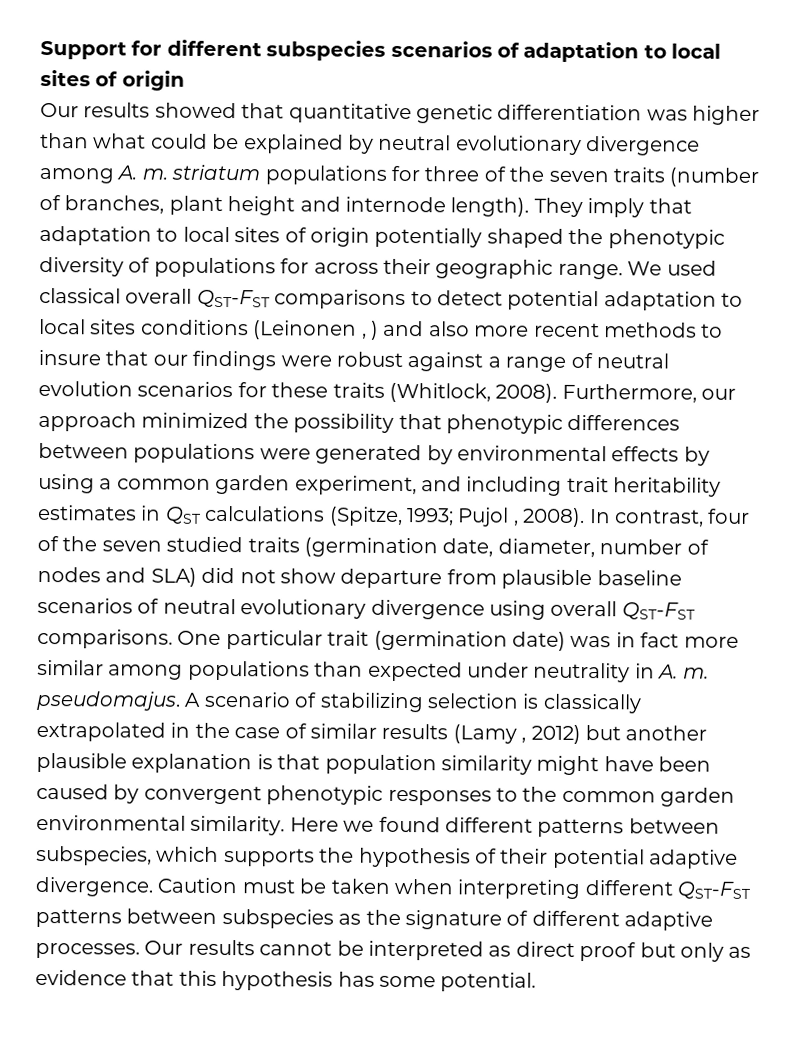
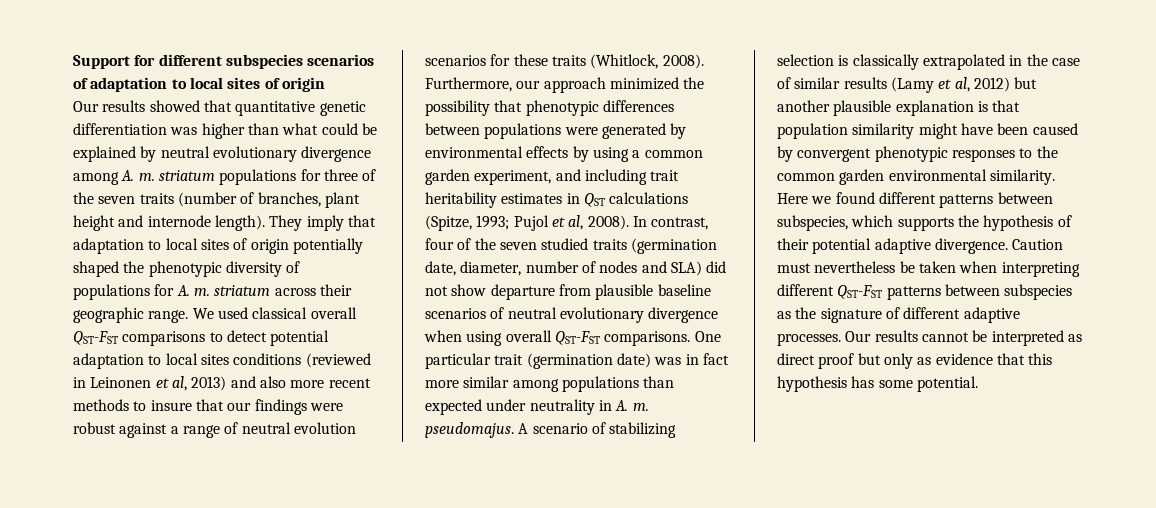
- They imply that adaptation to local sites of origin potentially shaped the phenotypic diversity of populations for across their geographic range.
+ They imply that adaptation to local sites of origin potentially shaped the phenotypic diversity of populations for A. m. striatum across their geographic range.
- We used classical overall QST-FST comparisons to detect potential adaptation to local sites conditions (Leinonen , ) and also more recent methods to insure that our findings were robust against a range of neutral evolution scenarios for these traits (Whitlock, 2008).
+ We used classical overall QST-FST comparisons to detect potential adaptation to local sites conditions (reviewed in Leinonen et al, 2013) and also more recent methods to insure that our findings were robust against a range of neutral evolution scenarios for these traits (Whitlock, 2008).
- Furthermore, our approach minimized the possibility that phenotypic differences between populations were generated by environmental effects by using a common garden experiment, and including trait heritability estimates in QST calculations (Spitze, 1993; Pujol , 2008).
+ Furthermore, our approach minimized the possibility that phenotypic differences between populations were generated by environmental effects by using a common garden experiment, and including trait heritability estimates in QST calculations (Spitze, 1993; Pujol et al, 2008).
- In contrast, four of the seven studied traits (germination date, diameter, number of nodes and SLA) did not show departure from plausible baseline scenarios of neutral evolutionary divergence using overall QST-FST comparisons.
+ In contrast, four of the seven studied traits (germination date, diameter, number of nodes and SLA) did not show departure from plausible baseline scenarios of neutral evolutionary divergence when using overall QST-FST comparisons.
- A scenario of stabilizing selection is classically extrapolated in the case of similar results (Lamy , 2012) but another plausible explanation is that population similarity might have been caused by convergent phenotypic responses to the common garden environmental similarity.
+ A scenario of stabilizing selection is classically extrapolated in the case of similar results (Lamy et al, 2012) but another plausible explanation is that population similarity might have been caused by convergent phenotypic responses to the common garden environmental similarity.
- Caution must be taken when interpreting different QST-FST patterns between subspecies as the signature of different adaptive processes.
+ Caution must nevertheless be taken when interpreting different QST-FST patterns between subspecies as the signature of different adaptive processes.

